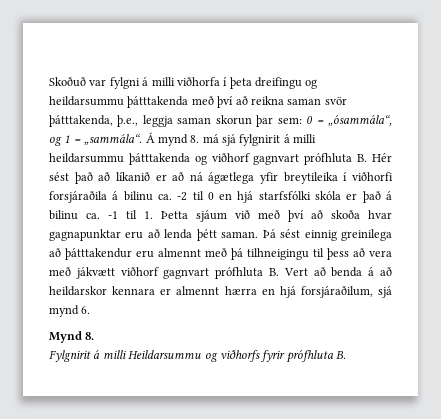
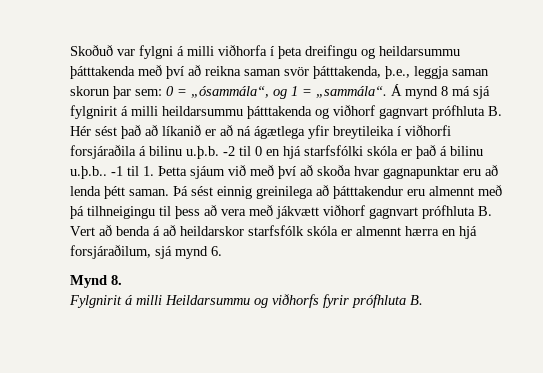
- Á mynd 8. má sjá fylgnirit á milli heildarsummu þátttakenda og viðhorf gagnvart prófhluta B. Hér sést það að líkanið er að ná ágætlega yfir breytileika í viðhorfi forsjáraðila á bilinu ca. -2 til 0 en hjá starfsfólki skóla er það á bilinu ca. -1 til 1. Þetta sjáum við með því að skoða hvar gagnapunktar eru að lenda þétt saman.
+ Á mynd 8 má sjá fylgnirit á milli heildarsummu þátttakenda og viðhorf gagnvart prófhluta B. Hér sést það að líkanið er að ná ágætlega yfir breytileika í viðhorfi forsjáraðila á bilinu u.þ.b. -2 til 0 en hjá starfsfólki skóla er það á bilinu u.þ.b.. -1 til 1. Þetta sjáum við með því að skoða hvar gagnapunktar eru að lenda þétt saman.
- Þá sést einnig greinilega að þátttakendur eru almennt með þá tilhneigingu til þess að vera með jákvætt viðhorf gagnvart prófhluta B. Vert að benda á að heildarskor kennara er almennt hærra en hjá forsjáraðilum, sjá mynd 6.
+ Þá sést einnig greinilega að þátttakendur eru almennt með þá tilhneigingu til þess að vera með jákvætt viðhorf gagnvart prófhluta B. Vert að benda á að heildarskor starfsfólk skóla er almennt hærra en hjá forsjáraðilum, sjá mynd 6.

